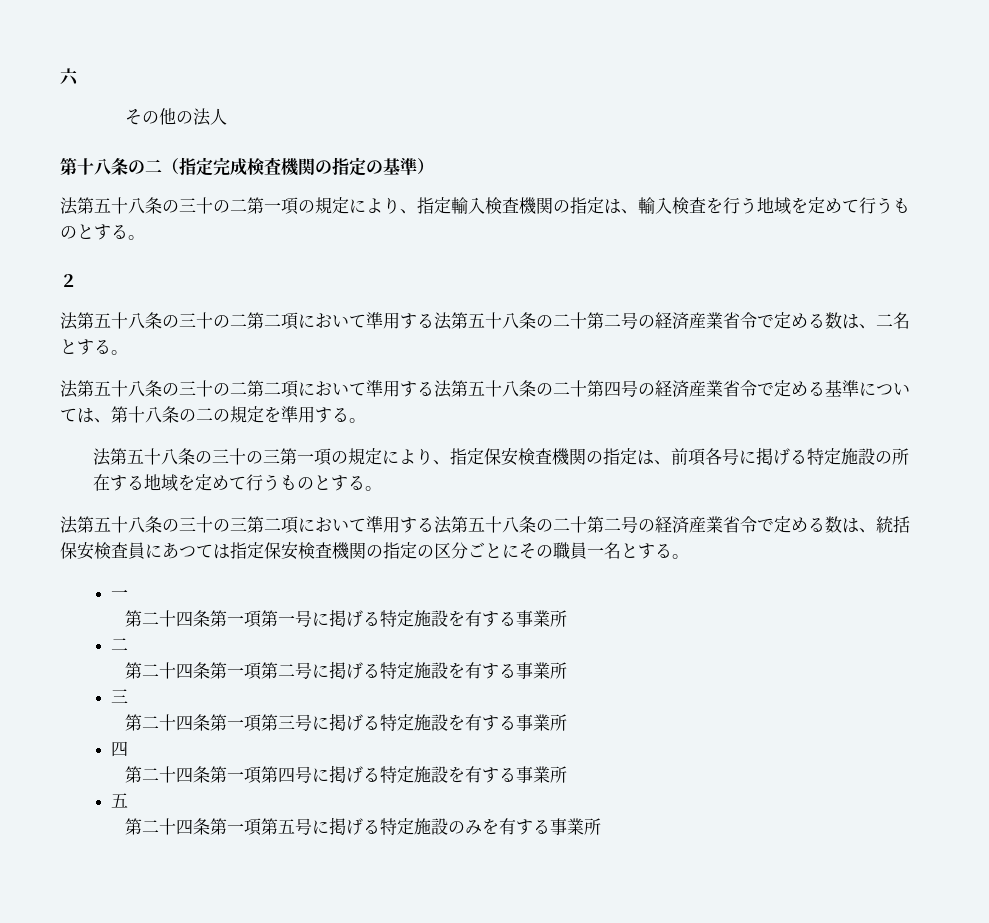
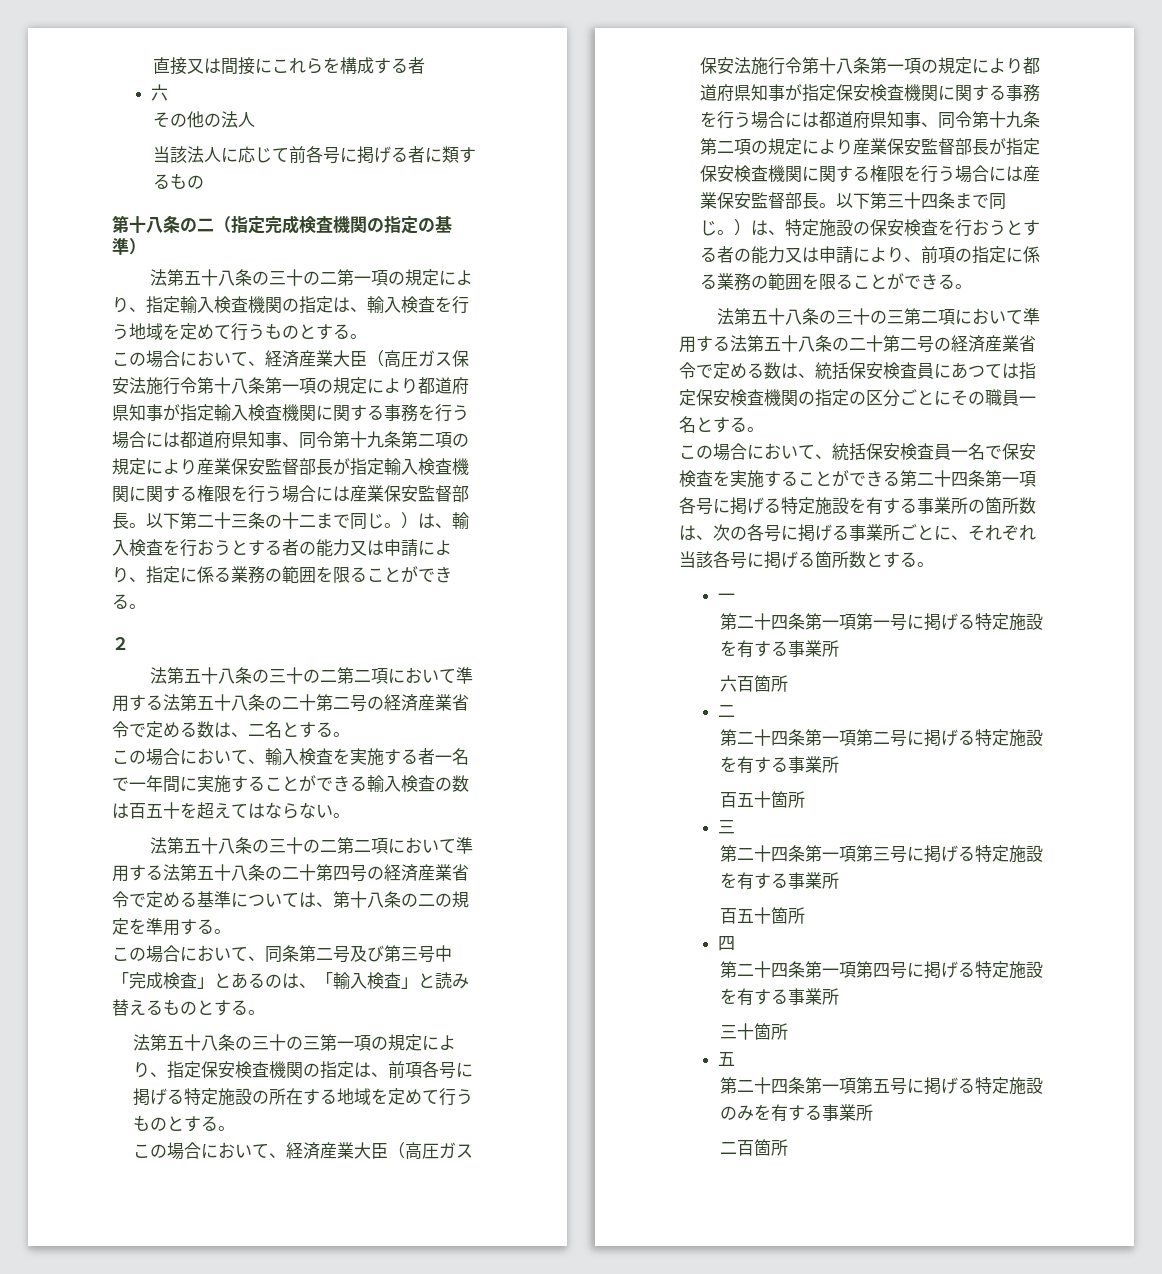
+ 直接又は間接にこれらを構成する者
  六
  その他の法人
+ 当該法人に応じて前各号に掲げる者に類するもの
+ この場合において、経済産業大臣（高圧ガス保安法施行令第十八条第一項の規定により都道府県知事が指定輸入検査機関に関する事務を行う場合には都道府県知事、同令第十九条第二項の規定により産業保安監督部長が指定輸入検査機関に関する権限を行う場合には産業保安監督部長。以下第二十三条の十二まで同じ。）は、輸入検査を行おうとする者の能力又は申請により、指定に係る業務の範囲を限ることができる。
+ この場合において、輸入検査を実施する者一名で一年間に実施することができる輸入検査の数は百五十を超えてはならない。
+ この場合において、同条第二号及び第三号中「完成検査」とあるのは、「輸入検査」と読み替えるものとする。
+ この場合において、経済産業大臣（高圧ガス保安法施行令第十八条第一項の規定により都道府県知事が指定保安検査機関に関する事務を行う場合には都道府県知事、同令第十九条第二項の規定により産業保安監督部長が指定保安検査機関に関する権限を行う場合には産業保安監督部長。以下第三十四条まで同じ。）は、特定施設の保安検査を行おうとする者の能力又は申請により、前項の指定に係る業務の範囲を限ることができる。
+ この場合において、統括保安検査員一名で保安検査を実施することができる第二十四条第一項各号に掲げる特定施設を有する事業所の箇所数は、次の各号に掲げる事業所ごとに、それぞれ当該各号に掲げる箇所数とする。
+ 六百箇所
  第二十四条第一項第二号に掲げる特定施設を有する事業所
+ 百五十箇所
  第二十四条第一項第三号に掲げる特定施設を有する事業所
+ 百五十箇所
+ 三十箇所
+ 二百箇所

